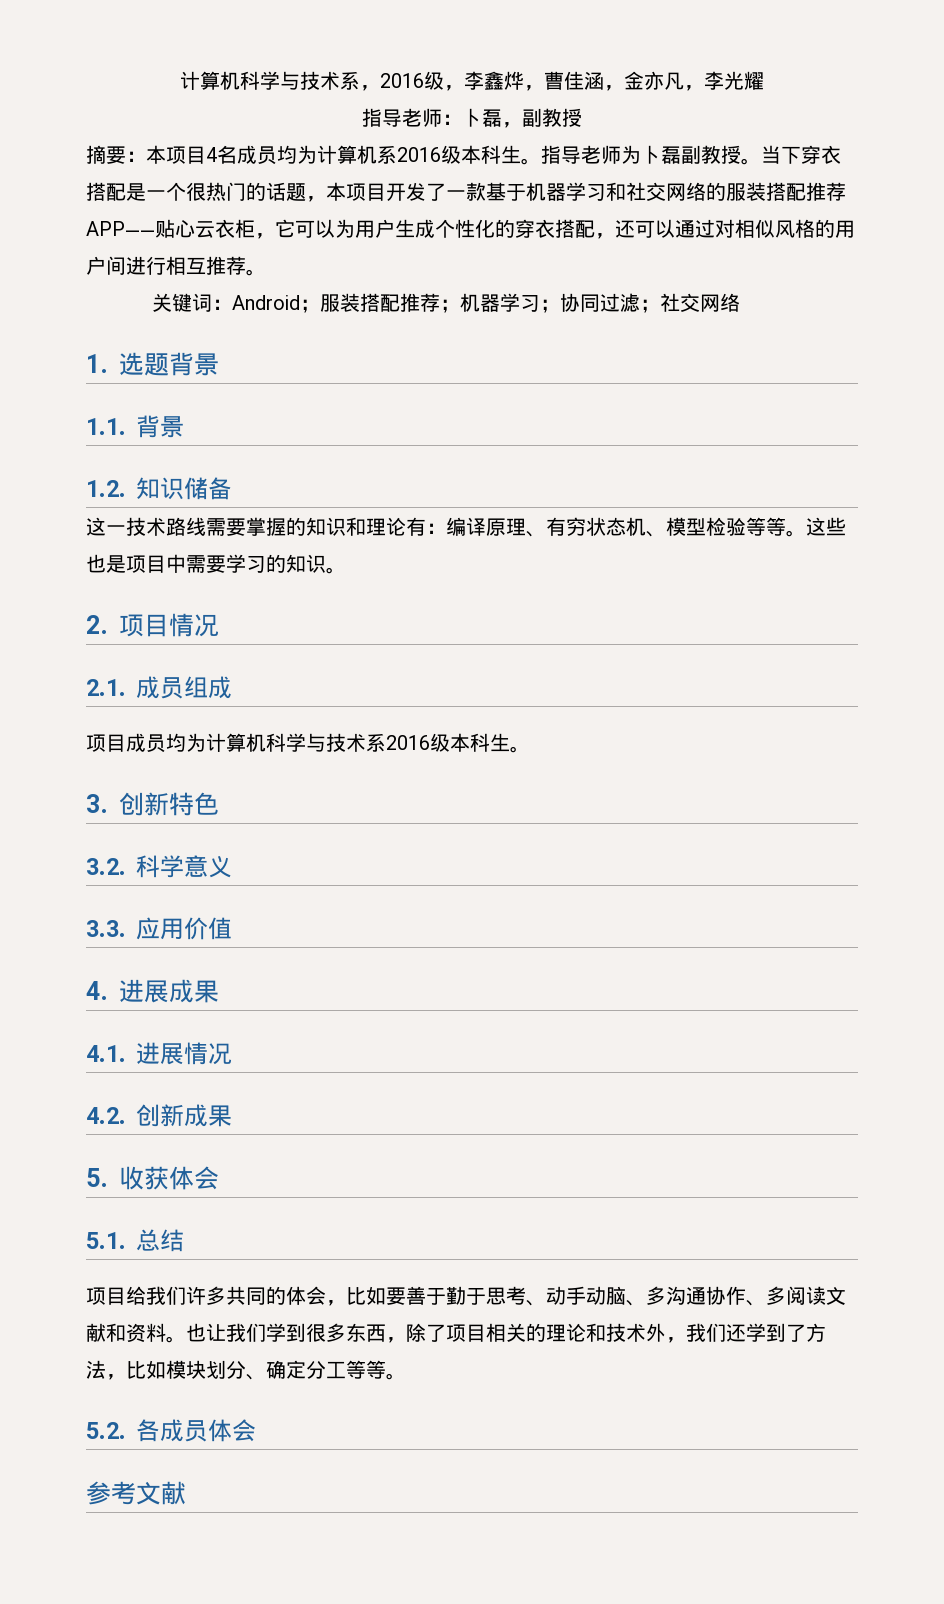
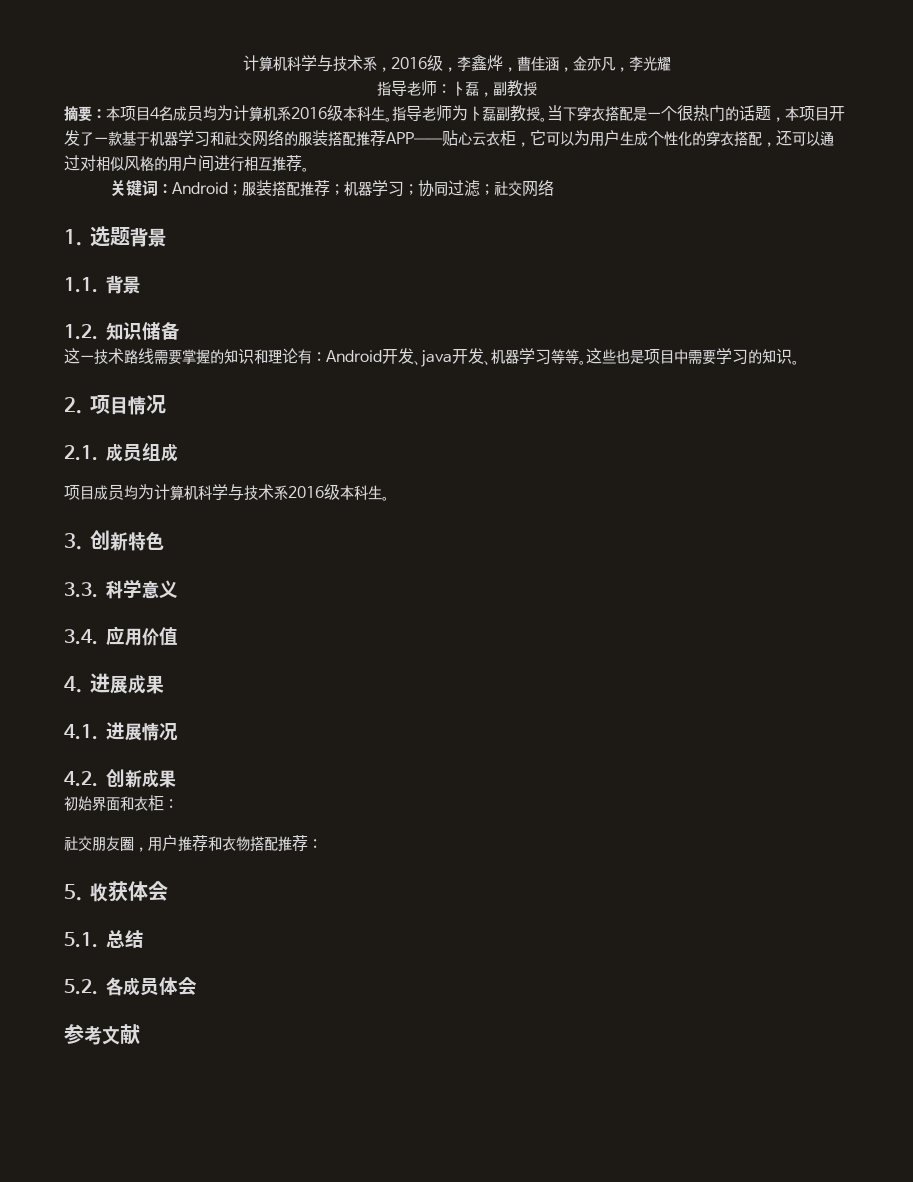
- 这一技术路线需要掌握的知识和理论有：编译原理、有穷状态机、模型检验等等。
+ 这一技术路线需要掌握的知识和理论有：Android开发、java开发、机器学习等等。
- 3.2.科学意义
+ 3.3.科学意义
- 3.3.应用价值
+ 3.4.应用价值
+ 初始界面和衣柜：
+ 社交朋友圈，用户推荐和衣物搭配推荐：
- 项目给我们许多共同的体会，比如要善于勤于思考、动手动脑、多沟通协作、多阅读文献和资料。也让我们学到很多东西，除了项目相关的理论和技术外，我们还学到了方法，比如模块划分、确定分工等等。

